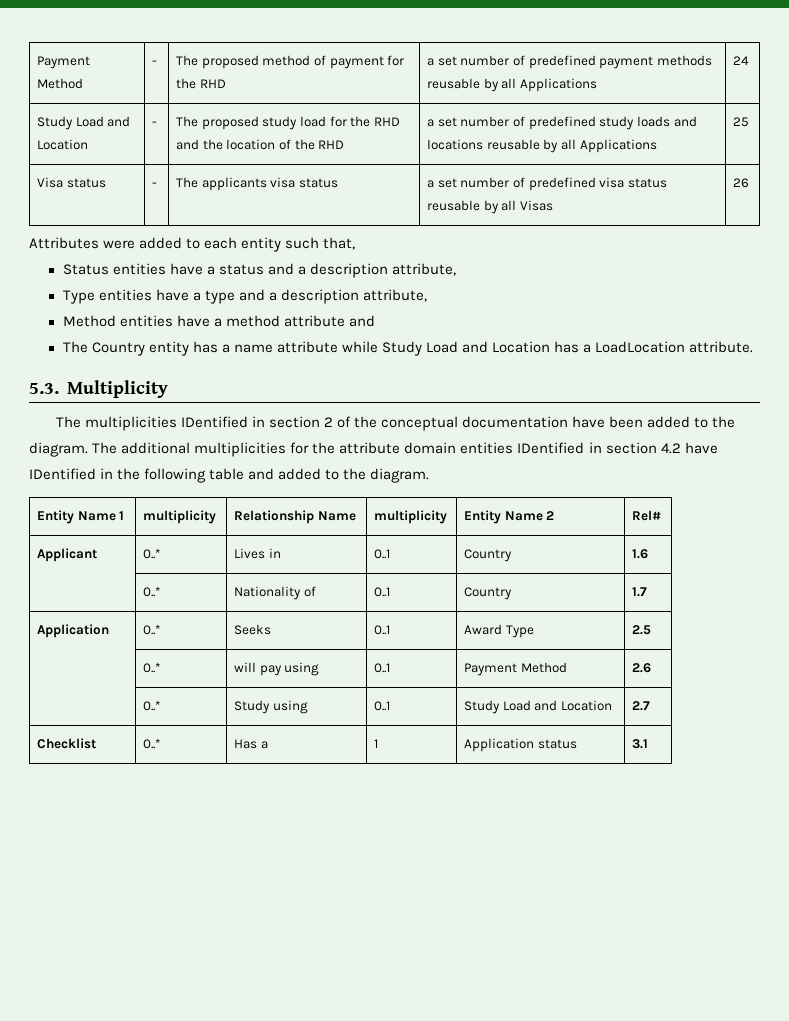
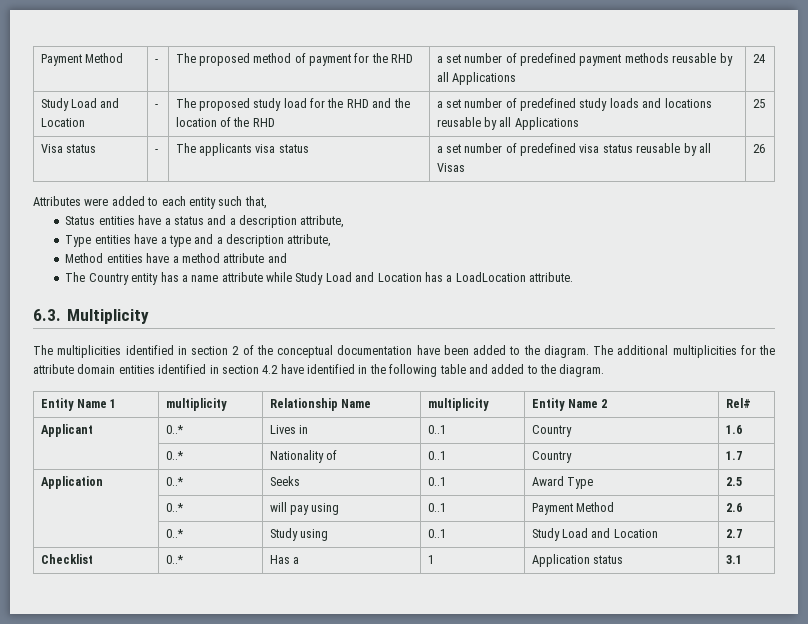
- 5.3. Multiplicity
+ 6.3. Multiplicity
- The multiplicities IDentified in section 2 of the conceptual documentation have been added to the diagram.
+ The multiplicities identified in section 2 of the conceptual documentation have been added to the diagram.
- The additional multiplicities for the attribute domain entities IDentified in section 4.2 have IDentified in the following table and added to the diagram.
+ The additional multiplicities for the attribute domain entities identified in section 4.2 have identified in the following table and added to the diagram.

